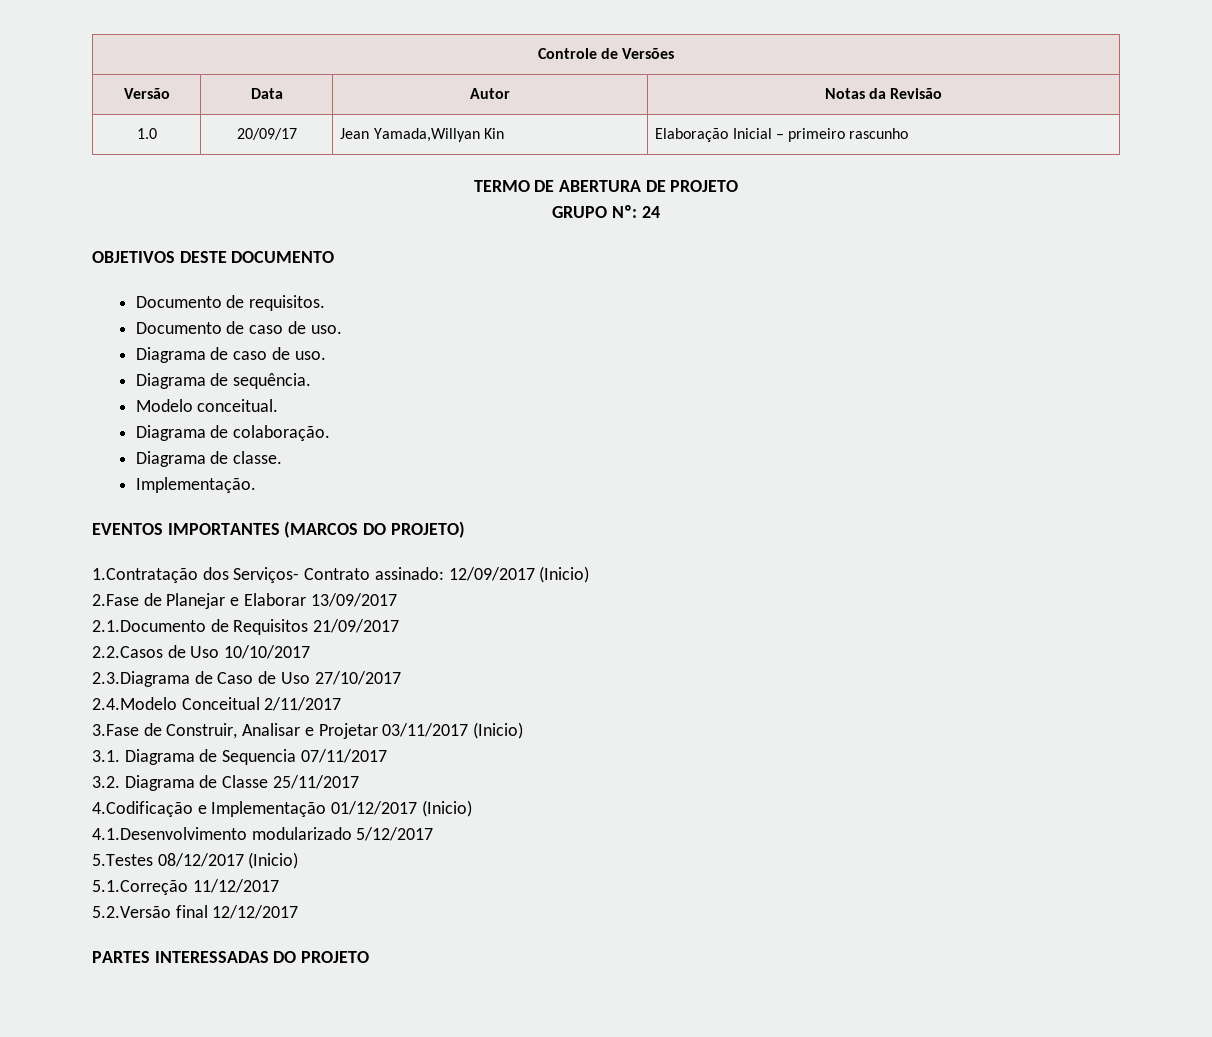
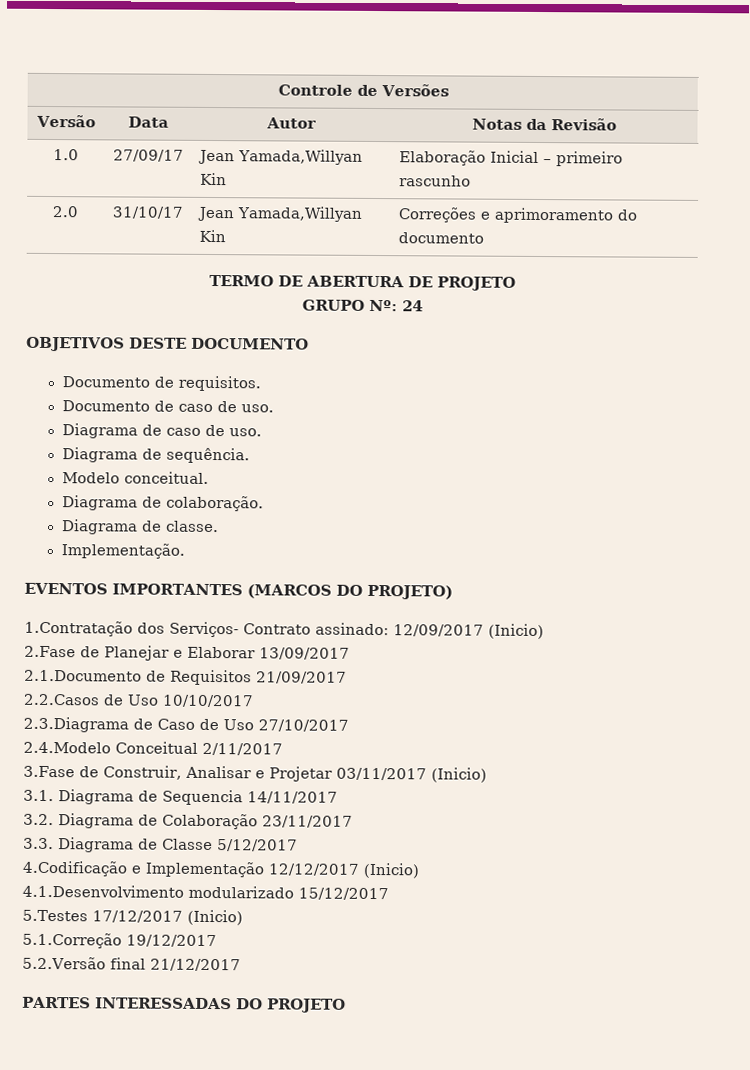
- 1.0 | 20/09/17 | Jean Yamada,Willyan Kin | Elaboração Inicial – primeiro rascunho
+ 1.0 | 27/09/17 | Jean Yamada,Willyan Kin | Elaboração Inicial – primeiro rascunho
+ 2.0 | 31/10/17 | Jean Yamada,Willyan Kin | Correções e aprimoramento do documento
- 3.1. Diagrama de Sequencia 07/11/2017
+ 3.1. Diagrama de Sequencia 14/11/2017
- 3.2. Diagrama de Classe 25/11/2017
+ 3.2. Diagrama de Colaboração 23/11/2017
+ 3.3. Diagrama de Classe 5/12/2017
- 4.Codificação e Implementação 01/12/2017 (Inicio)
+ 4.Codificação e Implementação 12/12/2017 (Inicio)
- 4.1.Desenvolvimento modularizado 5/12/2017
+ 4.1.Desenvolvimento modularizado 15/12/2017
- 5.Testes 08/12/2017 (Inicio)
+ 5.Testes 17/12/2017 (Inicio)
- 5.1.Correção 11/12/2017
+ 5.1.Correção 19/12/2017
- 5.2.Versão final 12/12/2017
+ 5.2.Versão final 21/12/2017

